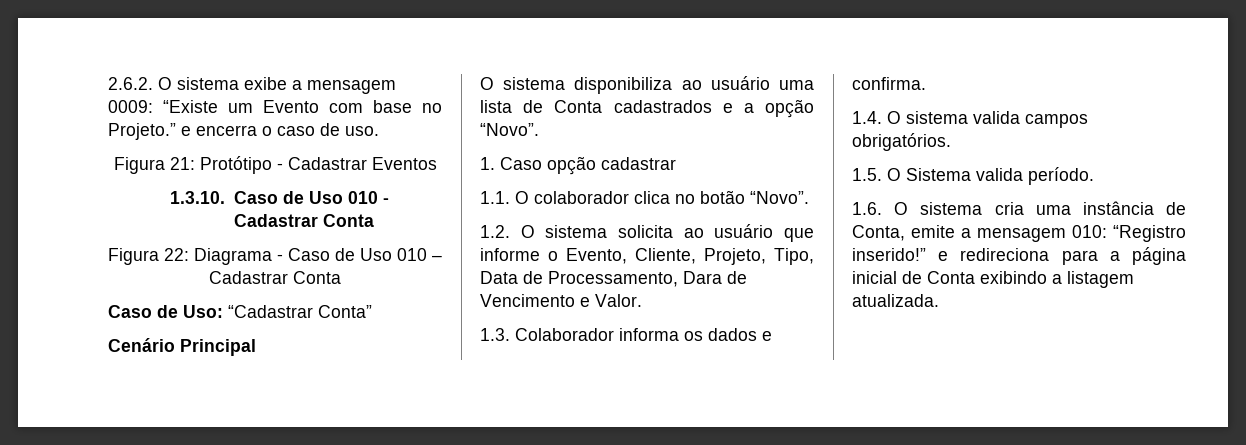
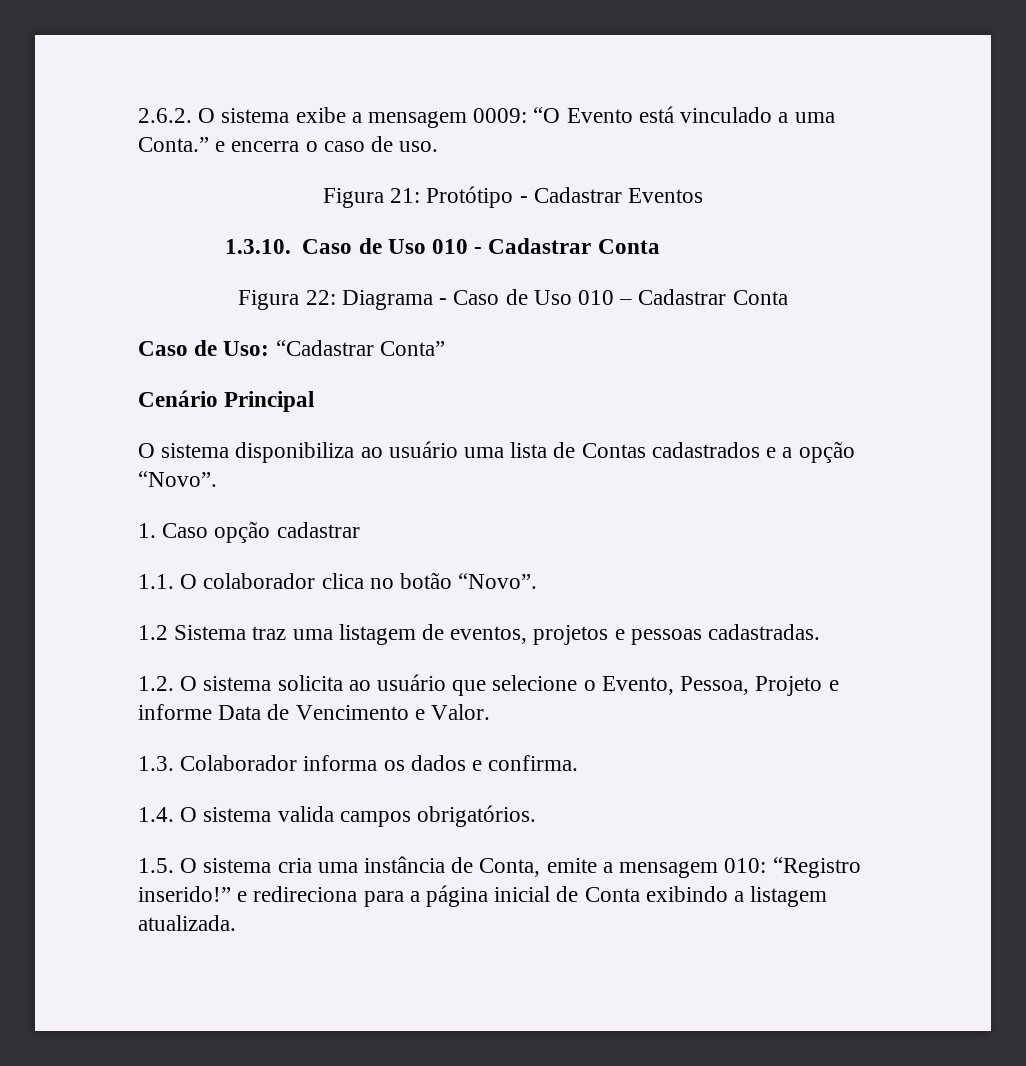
- 2.6.2. O sistema exibe a mensagem 0009: “Existe um Evento com base no Projeto.” e encerra o caso de uso.
+ 2.6.2. O sistema exibe a mensagem 0009: “O Evento está vinculado a uma Conta.” e encerra o caso de uso.
- O sistema disponibiliza ao usuário uma lista de Conta cadastrados e a opção “Novo”.
+ O sistema disponibiliza ao usuário uma lista de Contas cadastrados e a opção “Novo”.
+ 1.2 Sistema traz uma listagem de eventos, projetos e pessoas cadastradas.
- 1.2. O sistema solicita ao usuário que informe o Evento, Cliente, Projeto, Tipo, Data de Processamento, Dara de Vencimento e Valor.
+ 1.2. O sistema solicita ao usuário que selecione o Evento, Pessoa, Projeto e informe Data de Vencimento e Valor.
- 1.5. O Sistema valida período.
- 1.6. O sistema cria uma instância de Conta, emite a mensagem 010: “Registro inserido!” e redireciona para a página inicial de Conta exibindo a listagem atualizada.
+ 1.5. O sistema cria uma instância de Conta, emite a mensagem 010: “Registro inserido!” e redireciona para a página inicial de Conta exibindo a listagem atualizada.

